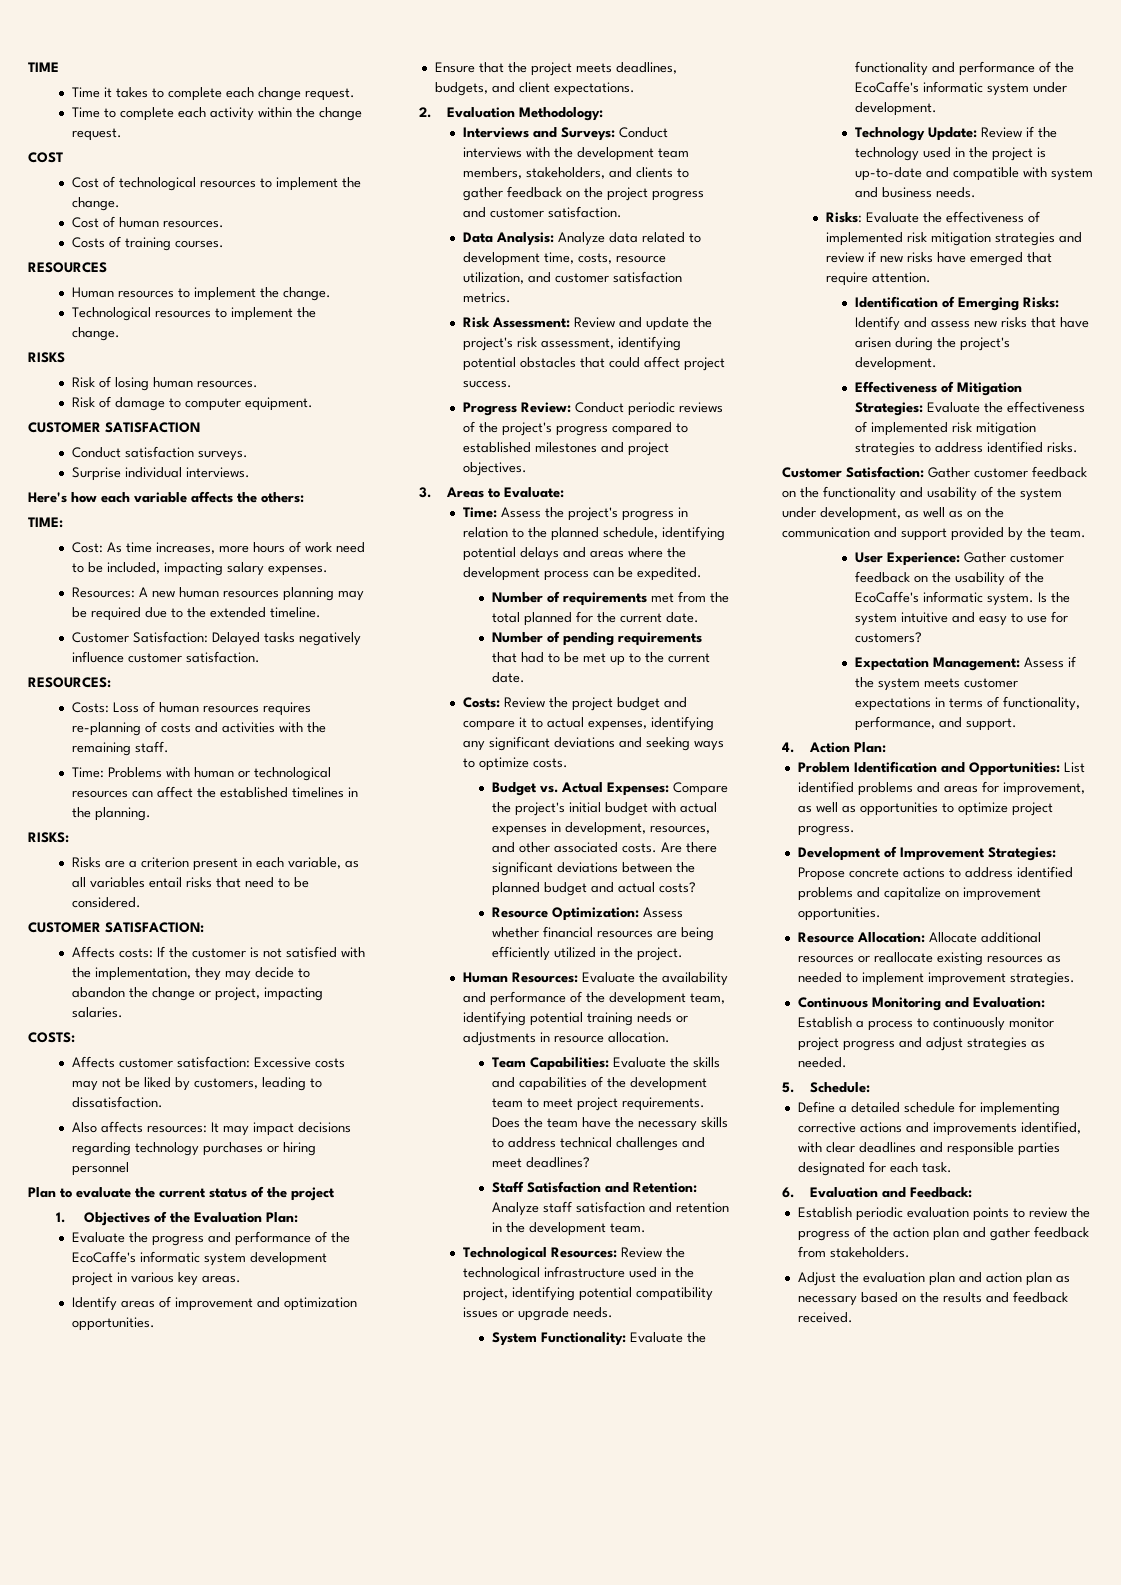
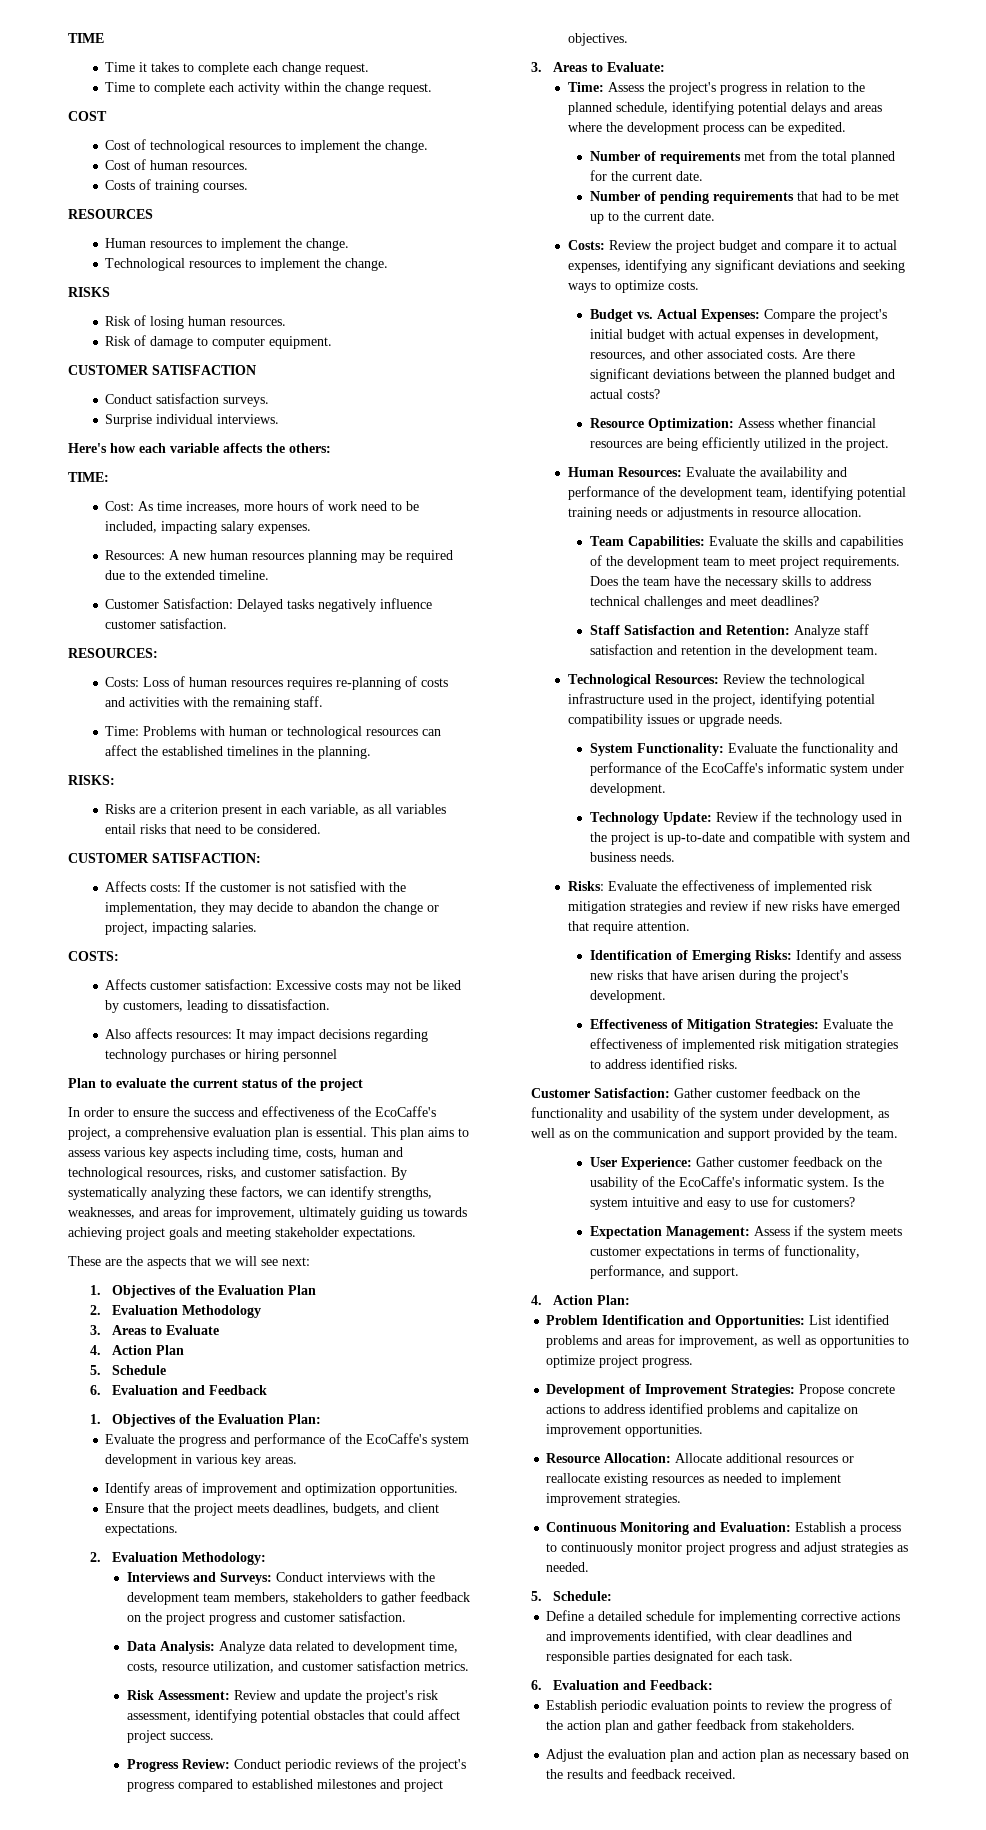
+ In order to ensure the success and effectiveness of the EcoCaffe's project, a comprehensive evaluation plan is essential. This plan aims to assess various key aspects including time, costs, human and technological resources, risks, and customer satisfaction. By systematically analyzing these factors, we can identify strengths, weaknesses, and areas for improvement, ultimately guiding us towards achieving project goals and meeting stakeholder expectations.
+ These are the aspects that we will see next:
+ 1. Objectives of the Evaluation Plan
+ 2. Evaluation Methodology
+ 3. Areas to Evaluate
+ 4. Action Plan
+ 5. Schedule
+ 6. Evaluation and Feedback
- Evaluate the progress and performance of the EcoCaffe's informatic system development project in various key areas.
+ Evaluate the progress and performance of the EcoCaffe's system development in various key areas.
- Interviews and Surveys: Conduct interviews with the development team members, stakeholders, and clients to gather feedback on the project progress and customer satisfaction.
+ Interviews and Surveys: Conduct interviews with the development team members, stakeholders to gather feedback on the project progress and customer satisfaction.

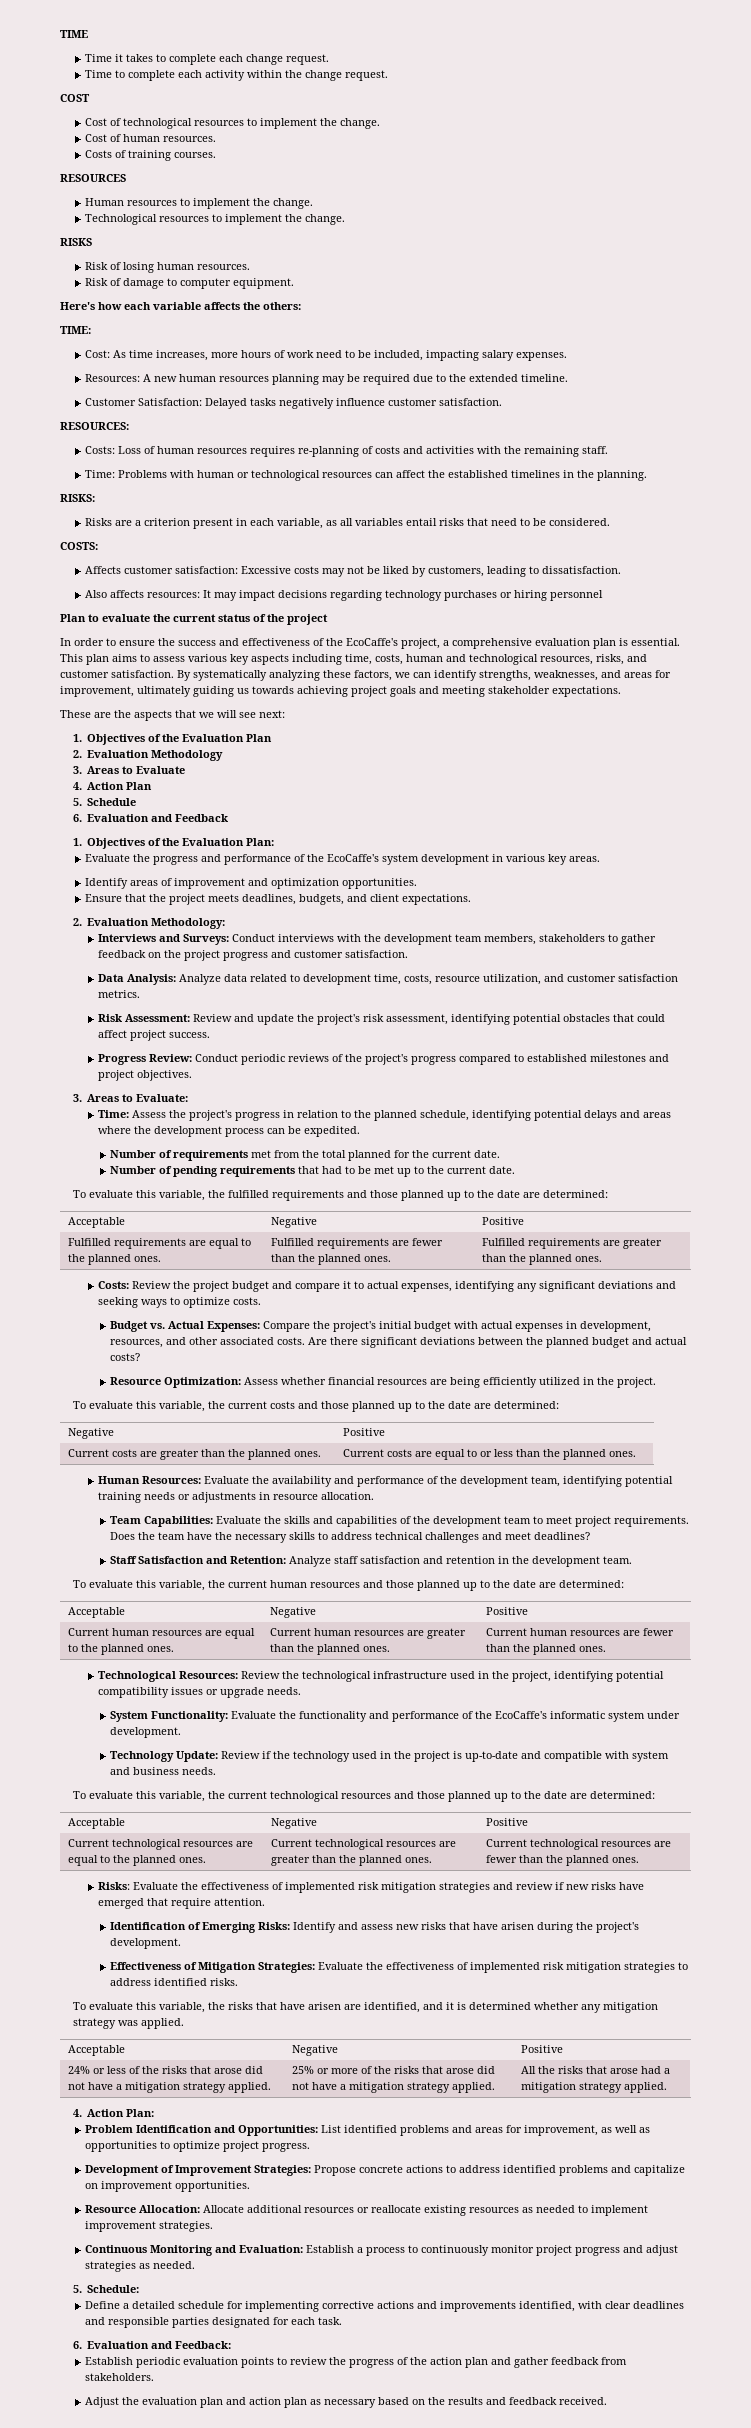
- CUSTOMER SATISFACTION
- Conduct satisfaction surveys.
- Surprise individual interviews.
- CUSTOMER SATISFACTION:
- Affects costs: If the customer is not satisfied with the implementation, they may decide to abandon the change or project, impacting salaries.
+ To evaluate this variable, the fulfilled requirements and those planned up to the date are determined:
+ Acceptable | Negative | Positive
+ Fulfilled requirements are equal to the planned ones. | Fulfilled requirements are fewer than the planned ones. | Fulfilled requirements are greater than the planned ones.
+ To evaluate this variable, the current costs and those planned up to the date are determined:
+ Negative | Positive
+ Current costs are greater than the planned ones. | Current costs are equal to or less than the planned ones.
+ To evaluate this variable, the current human resources and those planned up to the date are determined:
+ Acceptable | Negative | Positive
+ Current human resources are equal to the planned ones. | Current human resources are greater than the planned ones. | Current human resources are fewer than the planned ones.
+ To evaluate this variable, the current technological resources and those planned up to the date are determined:
+ Acceptable | Negative | Positive
+ Current technological resources are equal to the planned ones. | Current technological resources are greater than the planned ones. | Current technological resources are fewer than the planned ones.
- Customer Satisfaction: Gather customer feedback on the functionality and usability of the system under development, as well as on the communication and support provided by the team.
- User Experience: Gather customer feedback on the usability of the EcoCaffe's informatic system. Is the system intuitive and easy to use for customers?
- Expectation Management: Assess if the system meets customer expectations in terms of functionality, performance, and support.
+ To evaluate this variable, the risks that have arisen are identified, and it is determined whether any mitigation strategy was applied.
+ Acceptable | Negative | Positive
+ 24% or less of the risks that arose did not have a mitigation strategy applied. | 25% or more of the risks that arose did not have a mitigation strategy applied. | All the risks that arose had a mitigation strategy applied.

